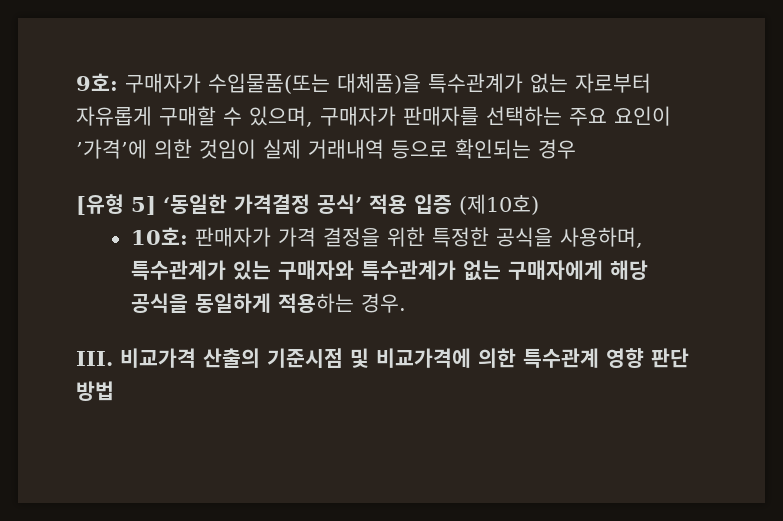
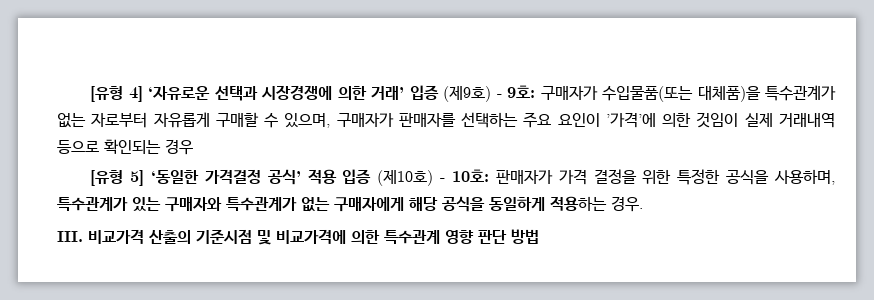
- 9호: 구매자가 수입물품(또는 대체품)을 특수관계가 없는 자로부터 자유롭게 구매할 수 있으며, 구매자가 판매자를 선택하는 주요 요인이 ’가격’에 의한 것임이 실제 거래내역 등으로 확인되는 경우
+ [유형 4] ‘자유로운 선택과 시장경쟁에 의한 거래’ 입증 (제9호) - 9호: 구매자가 수입물품(또는 대체품)을 특수관계가 없는 자로부터 자유롭게 구매할 수 있으며, 구매자가 판매자를 선택하는 주요 요인이 ’가격’에 의한 것임이 실제 거래내역 등으로 확인되는 경우
- [유형 5] ‘동일한 가격결정 공식’ 적용 입증 (제10호)
- 10호: 판매자가 가격 결정을 위한 특정한 공식을 사용하며, 특수관계가 있는 구매자와 특수관계가 없는 구매자에게 해당 공식을 동일하게 적용하는 경우.
+ [유형 5] ‘동일한 가격결정 공식’ 적용 입증 (제10호) - 10호: 판매자가 가격 결정을 위한 특정한 공식을 사용하며, 특수관계가 있는 구매자와 특수관계가 없는 구매자에게 해당 공식을 동일하게 적용하는 경우.

